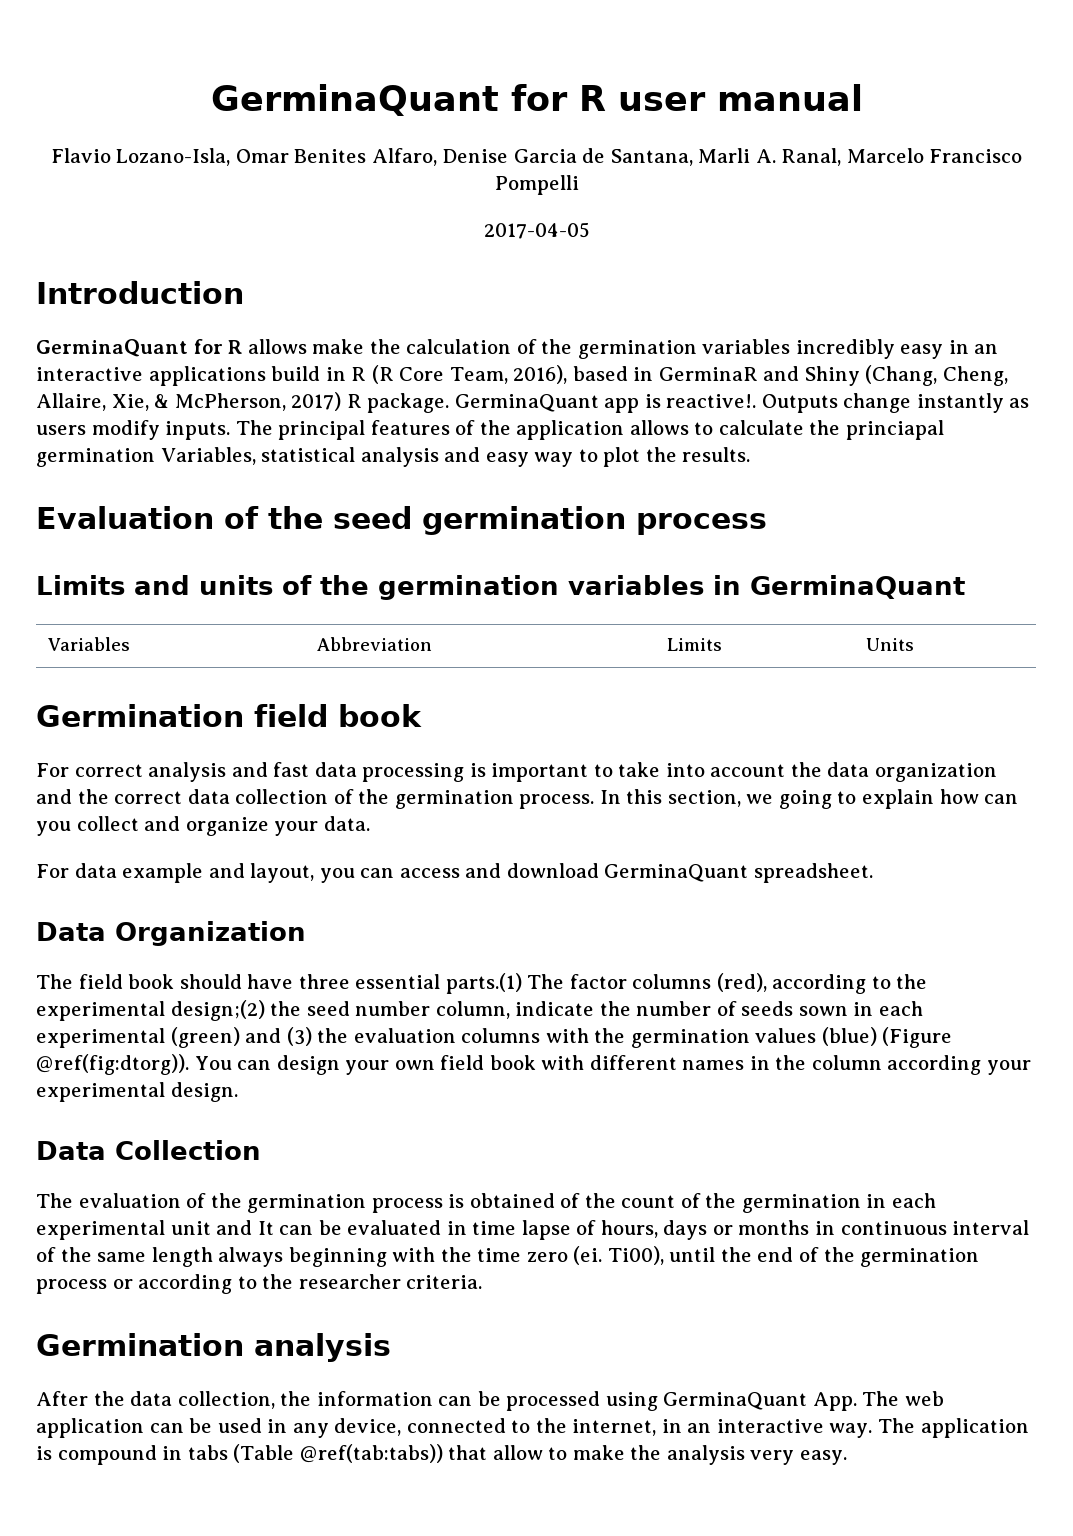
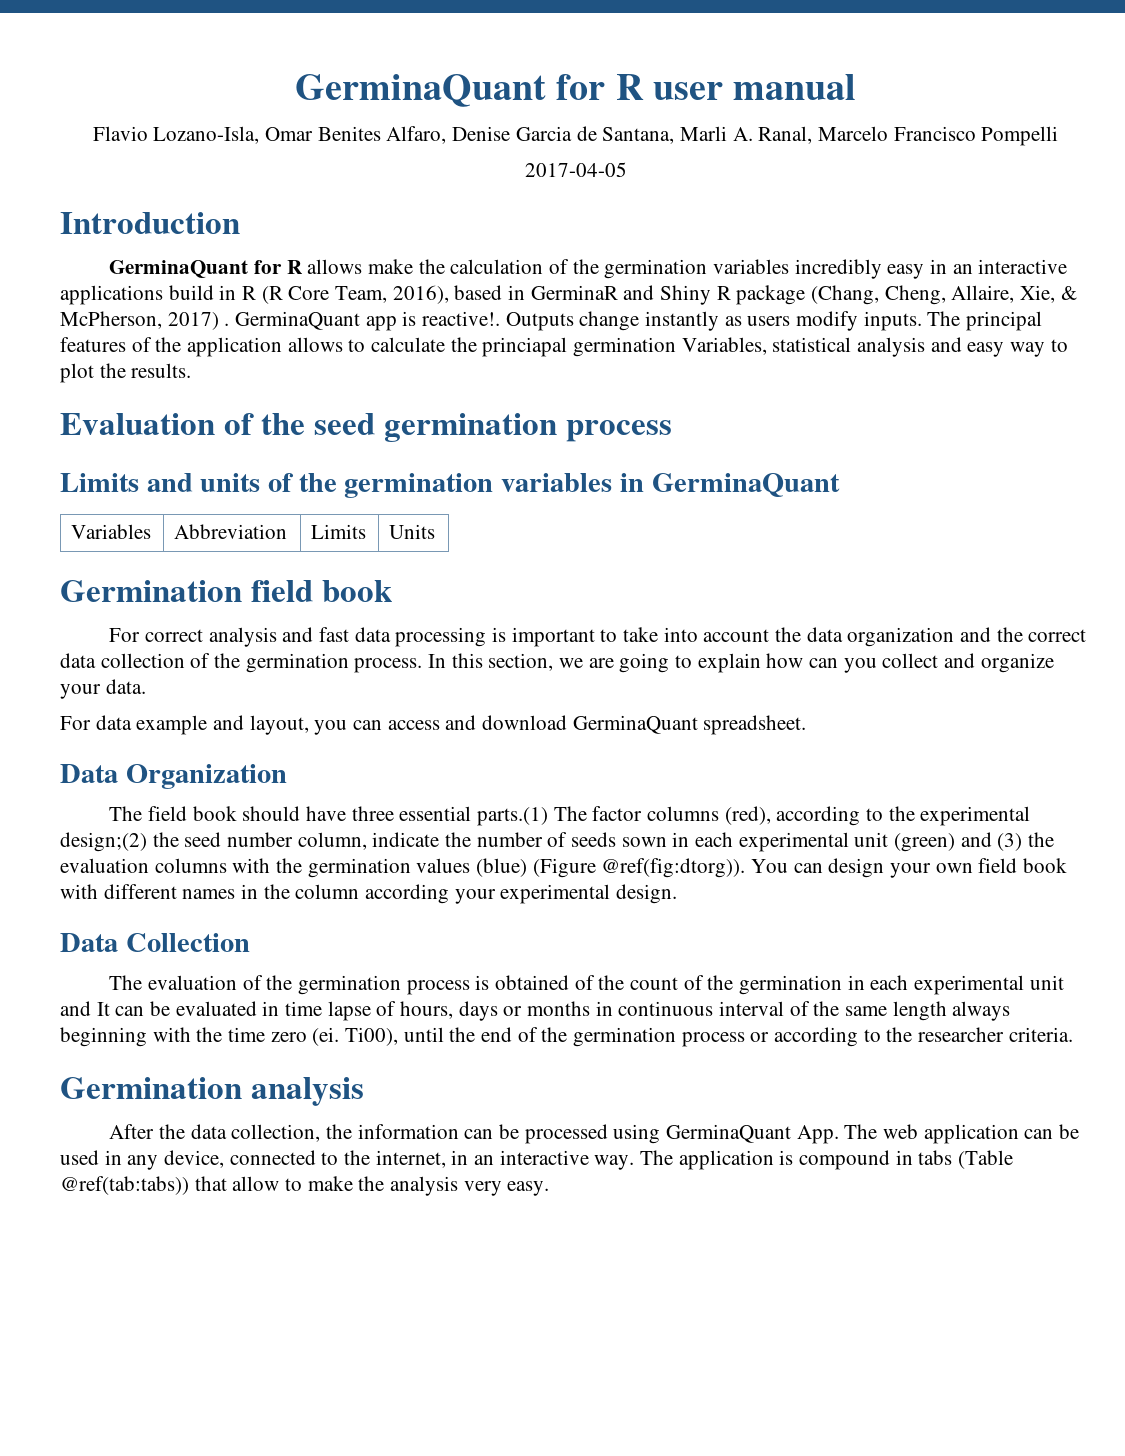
- GerminaQuant for R allows make the calculation of the germination variables incredibly easy in an interactive applications build in R (R Core Team, 2016), based in GerminaR and Shiny (Chang, Cheng, Allaire, Xie, & McPherson, 2017) R package.
+ GerminaQuant for R allows make the calculation of the germination variables incredibly easy in an interactive applications build in R (R Core Team, 2016), based in GerminaR and Shiny R package (Chang, Cheng, Allaire, Xie, & McPherson, 2017) .
- In this section, we going to explain how can you collect and organize your data.
+ In this section, we are going to explain how can you collect and organize your data.
- The field book should have three essential parts.(1) The factor columns (red), according to the experimental design;(2) the seed number column, indicate the number of seeds sown in each experimental (green) and (3) the evaluation columns with the germination values (blue) (Figure @ref(fig:dtorg)).
+ The field book should have three essential parts.(1) The factor columns (red), according to the experimental design;(2) the seed number column, indicate the number of seeds sown in each experimental unit (green) and (3) the evaluation columns with the germination values (blue) (Figure @ref(fig:dtorg)).

